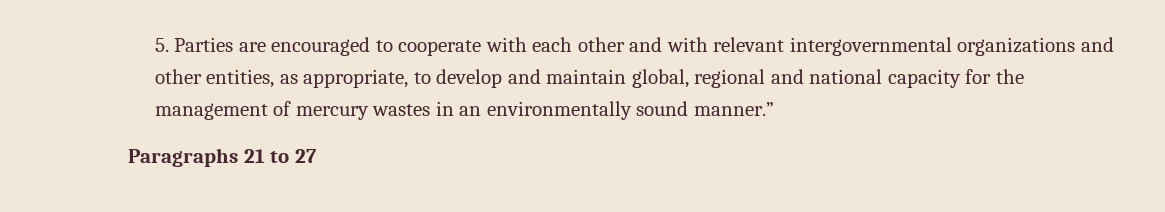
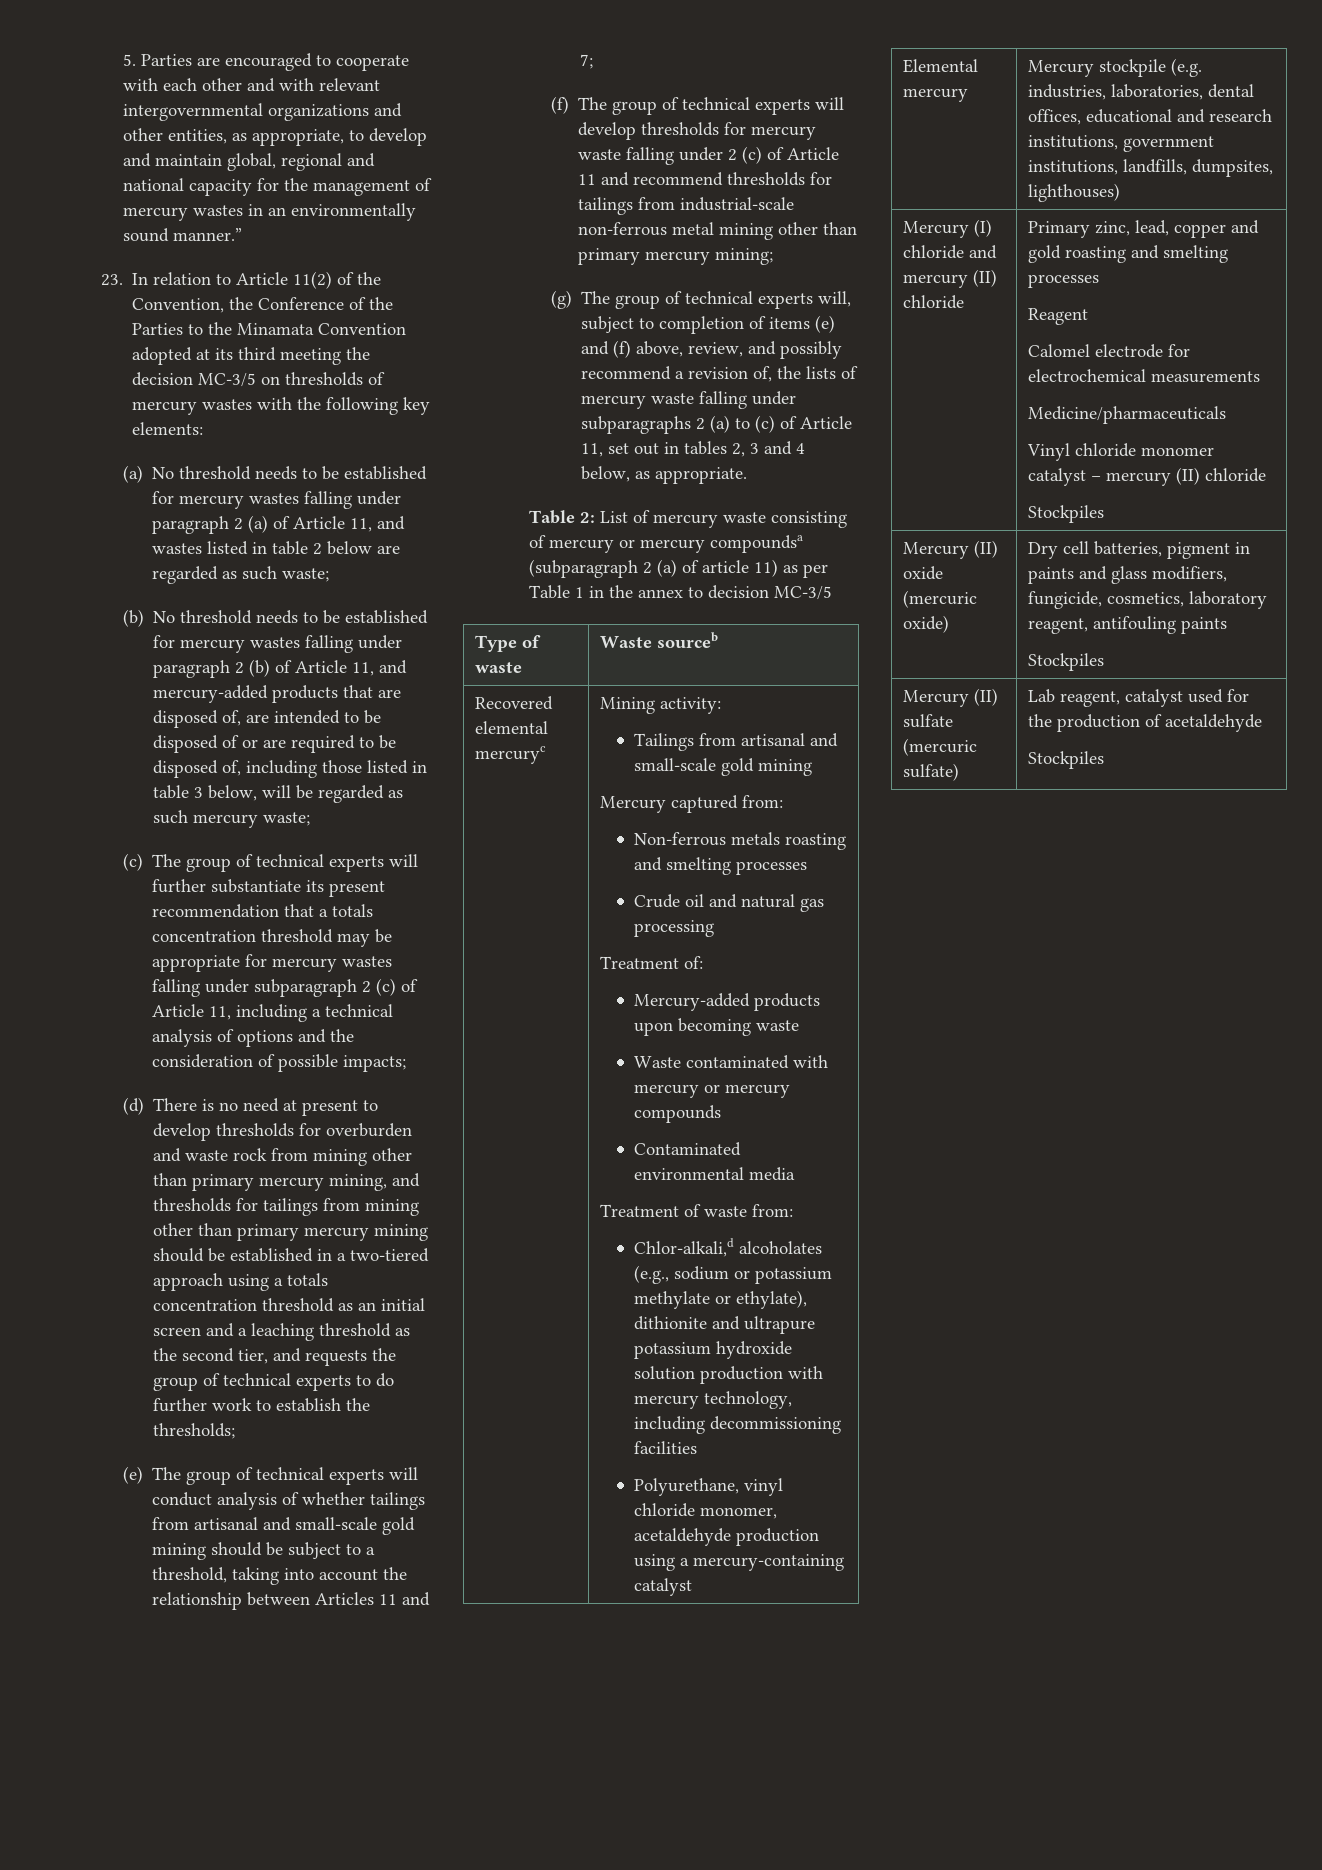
- Paragraphs 21 to 27
+ 23. In relation to Article 11(2) of the Convention, the Conference of the Parties to the Minamata Convention adopted at its third meeting the decision MC-3/5 on thresholds of mercury wastes with the following key elements:
+ (a) No threshold needs to be established for mercury wastes falling under paragraph 2 (a) of Article 11, and wastes listed in table 2 below are regarded as such waste;
+ (b) No threshold needs to be established for mercury wastes falling under paragraph 2 (b) of Article 11, and mercury-added products that are disposed of, are intended to be disposed of or are required to be disposed of, including those listed in table 3 below, will be regarded as such mercury waste;
+ (c) The group of technical experts will further substantiate its present recommendation that a totals concentration threshold may be appropriate for mercury wastes falling under subparagraph 2 (c) of Article 11, including a technical analysis of options and the consideration of possible impacts;
+ (d) There is no need at present to develop thresholds for overburden and waste rock from mining other than primary mercury mining, and thresholds for tailings from mining other than primary mercury mining should be established in a two-tiered approach using a totals concentration threshold as an initial screen and a leaching threshold as the second tier, and requests the group of technical experts to do further work to establish the thresholds;
+ (e) The group of technical experts will conduct analysis of whether tailings from artisanal and small-scale gold mining should be subject to a threshold, taking into account the relationship between Articles 11 and 7;
+ (f) The group of technical experts will develop thresholds for mercury waste falling under 2 (c) of Article 11 and recommend thresholds for tailings from industrial-scale non-ferrous metal mining other than primary mercury mining;
+ (g) The group of technical experts will, subject to completion of items (e) and (f) above, review, and possibly recommend a revision of, the lists of mercury waste falling under subparagraphs 2 (a) to (c) of Article 11, set out in tables 2, 3 and 4 below, as appropriate.
+ Table 2: List of mercury waste consisting of mercury or mercury compoundsa (subparagraph 2 (a) of article 11) as per Table 1 in the annex to decision MC-3/5
+ Type of waste | Waste sourceb
+ Recovered elemental mercuryc | Mining activity:
+ Tailings from artisanal and small-scale gold mining
+ Mercury captured from:
+ Non-ferrous metals roasting and smelting processes
+ Crude oil and natural gas processing
+ Treatment of:
+ Mercury-added products upon becoming waste
+ Waste contaminated with mercury or mercury compounds
+ Contaminated environmental media
+ Treatment of waste from:
+ Chlor-alkali,d alcoholates (e.g., sodium or potassium methylate or ethylate), dithionite and ultrapure potassium hydroxide solution production with mercury technology, including decommissioning facilities
+ Polyurethane, vinyl chloride monomer, acetaldehyde production using a mercury-containing catalyst
+ Elemental mercury | Mercury stockpile (e.g. industries, laboratories, dental offices, educational and research institutions, government institutions, landfills, dumpsites, lighthouses)
+ Mercury (I) chloride and mercury (II) chloride | Primary zinc, lead, copper and gold roasting and smelting processes
+ Reagent
+ Calomel electrode for electrochemical measurements
+ Medicine/pharmaceuticals
+ Vinyl chloride monomer catalyst – mercury (II) chloride
+ Stockpiles
+ Mercury (II) oxide (mercuric oxide) | Dry cell batteries, pigment in paints and glass modifiers, fungicide, cosmetics, laboratory reagent, antifouling paints
+ Stockpiles
+ Mercury (II) sulfate (mercuric sulfate) | Lab reagent, catalyst used for the production of acetaldehyde
+ Stockpiles

